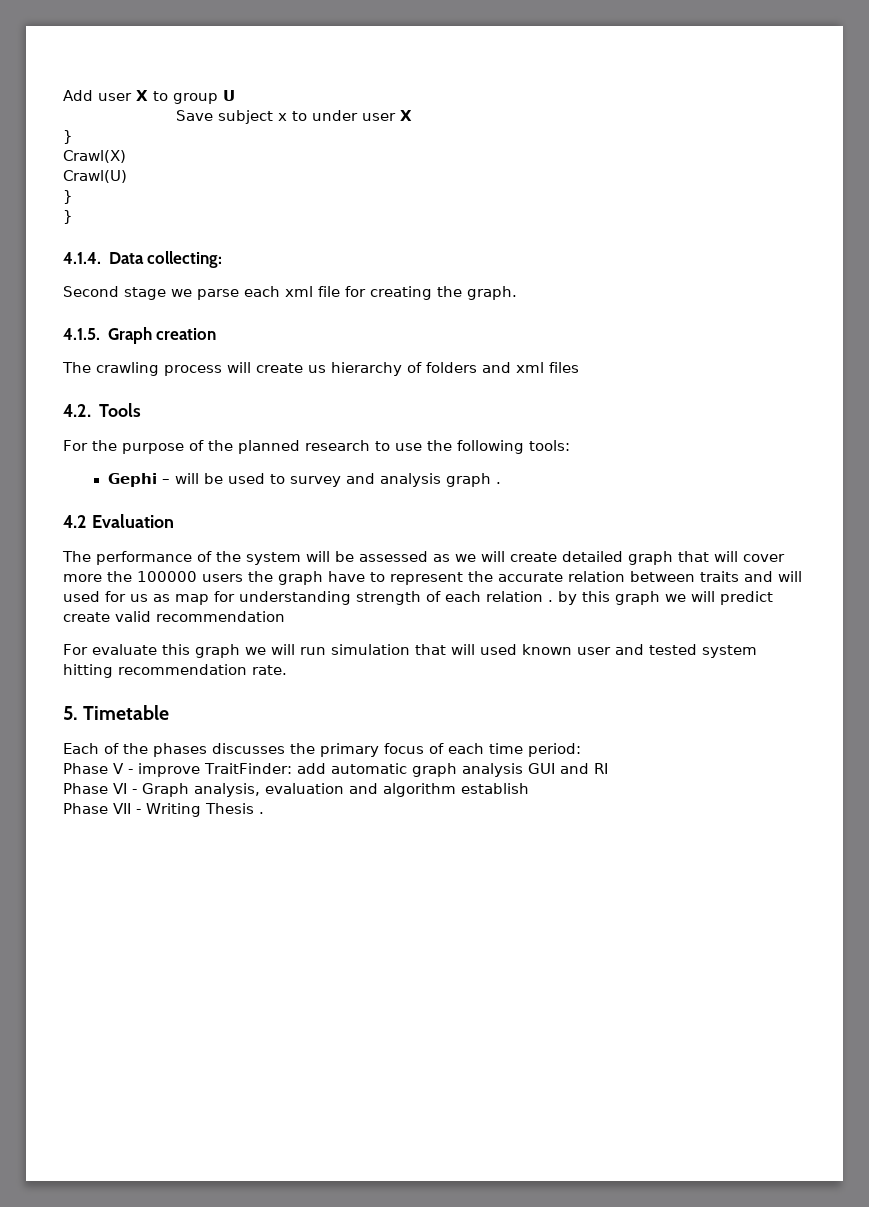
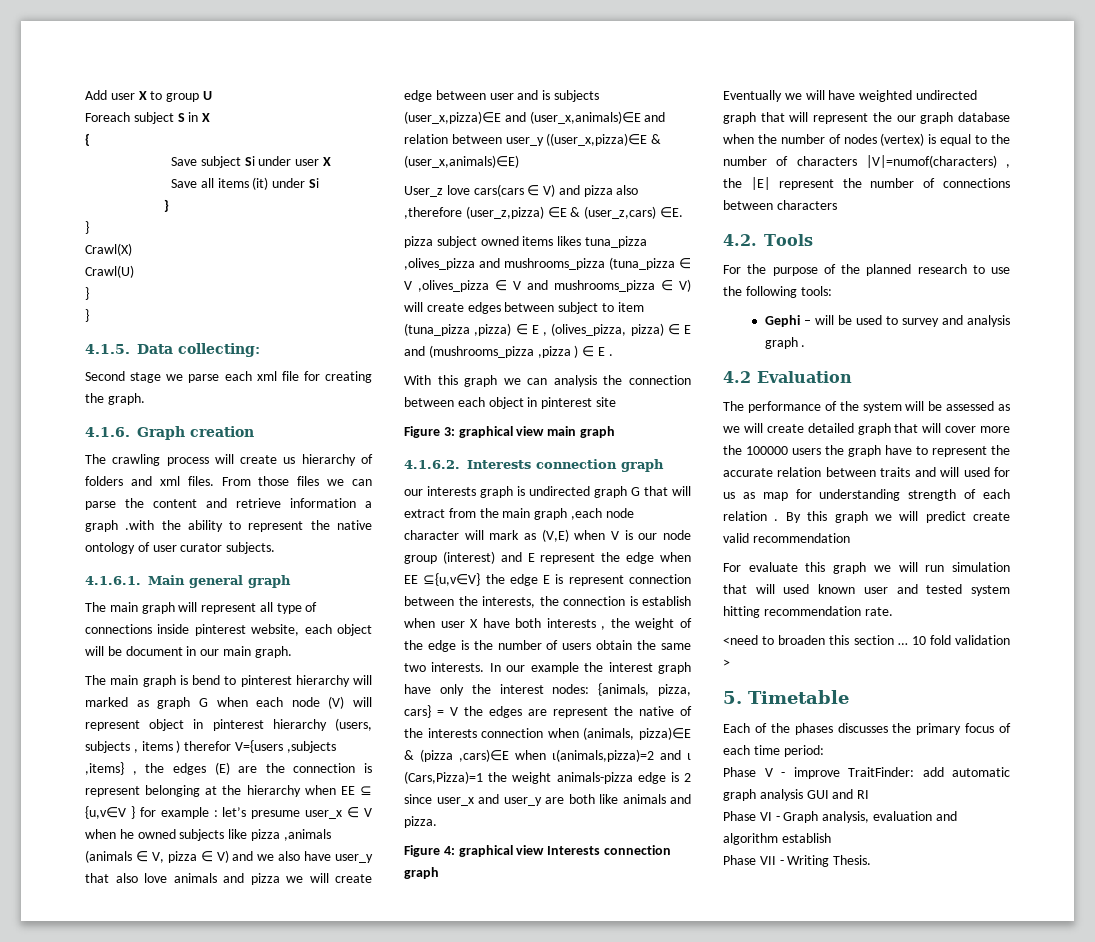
+ Foreach subject S in X
+ {
- Save subject x to under user X
+ Save subject Si under user X
+ Save all items (it) under Si
+ }
- 4.1.4. Data collecting:
+ 4.1.5. Data collecting:
- 4.1.5. Graph creation
+ 4.1.6. Graph creation
- The crawling process will create us hierarchy of folders and xml files
+ The crawling process will create us hierarchy of folders and xml files. From those files we can parse the content and retrieve information a graph .with the ability to represent the native ontology of user curator subjects.
+ 4.1.6.1. Main general graph
+ The main graph will represent all type of connections inside pinterest website, each object will be document in our main graph.
+ The main graph is bend to pinterest hierarchy will marked as graph G when each node (V) will represent object in pinterest hierarchy (users, subjects , items ) therefor V={users ,subjects ,items} , the edges (E) are the connection is represent belonging at the hierarchy when EE ⊆ {u,v∈V } for example : let’s presume user_x ∈ V when he owned subjects like pizza ,animals (animals ∈ V, pizza ∈ V) and we also have user_y that also love animals and pizza we will create edge between user and is subjects (user_x,pizza)∈E and (user_x,animals)∈E and relation between user_y ((user_x,pizza)∈E & (user_x,animals)∈E)
+ User_z love cars(cars ∈ V) and pizza also ,therefore (user_z,pizza) ∈E & (user_z,cars) ∈E.
+ pizza subject owned items likes tuna_pizza ,olives_pizza and mushrooms_pizza (tuna_pizza ∈ V ,olives_pizza ∈ V and mushrooms_pizza ∈ V) will create edges between subject to item (tuna_pizza ,pizza) ∈ E , (olives_pizza, pizza) ∈ E and (mushrooms_pizza ,pizza ) ∈ E .
+ With this graph we can analysis the connection between each object in pinterest site
+ Figure 3: graphical view main graph
+ 4.1.6.2. Interests connection graph
+ our interests graph is undirected graph G that will extract from the main graph ,each node character will mark as (V,E) when V is our node group (interest) and E represent the edge when EE ⊆{u,v∈V} the edge E is represent connection between the interests, the connection is establish when user X have both interests , the weight of the edge is the number of users obtain the same two interests. In our example the interest graph have only the interest nodes: {animals, pizza, cars} = V the edges are represent the native of the interests connection when (animals, pizza)∈E & (pizza ,cars)∈E when ι(animals,pizza)=2 and ι (Cars,Pizza)=1 the weight animals-pizza edge is 2 since user_x and user_y are both like animals and pizza.
+ Figure 4: graphical view Interests connection graph
+ Eventually we will have weighted undirected graph that will represent the our graph database when the number of nodes (vertex) is equal to the number of characters |V|=numof(characters) , the |E| represent the number of connections between characters
- The performance of the system will be assessed as we will create detailed graph that will cover more the 100000 users the graph have to represent the accurate relation between traits and will used for us as map for understanding strength of each relation . by this graph we will predict create valid recommendation
+ The performance of the system will be assessed as we will create detailed graph that will cover more the 100000 users the graph have to represent the accurate relation between traits and will used for us as map for understanding strength of each relation . By this graph we will predict create valid recommendation
+ <need to broaden this section … 10 fold validation >
- Phase VII - Writing Thesis .
+ Phase VII - Writing Thesis.

